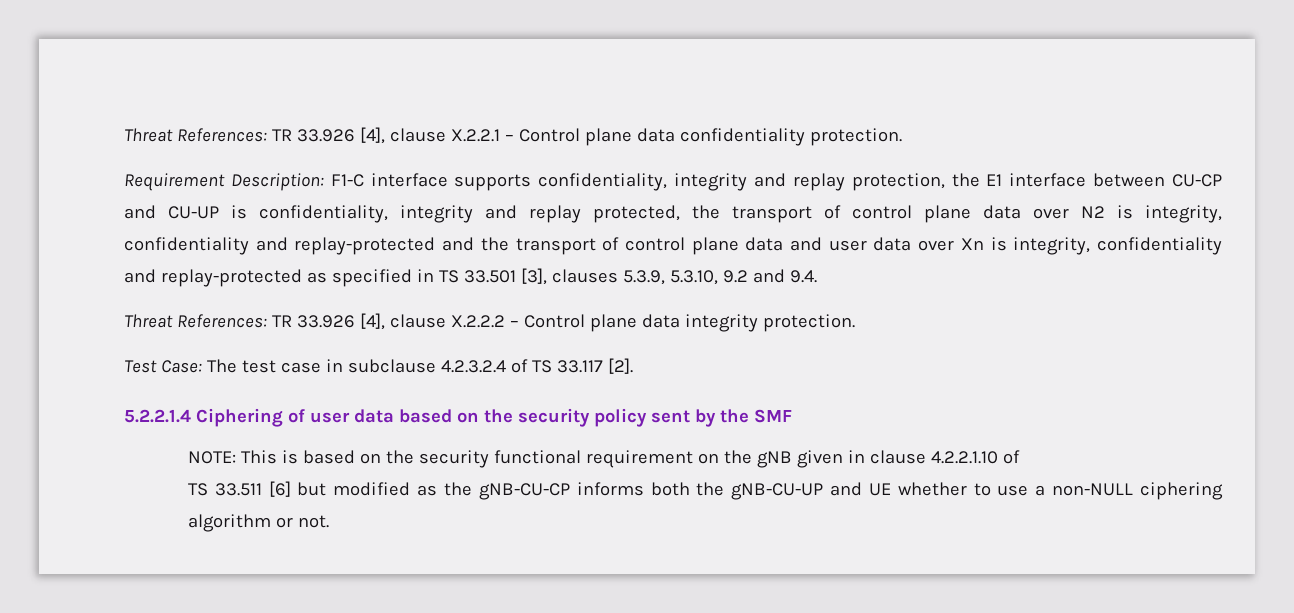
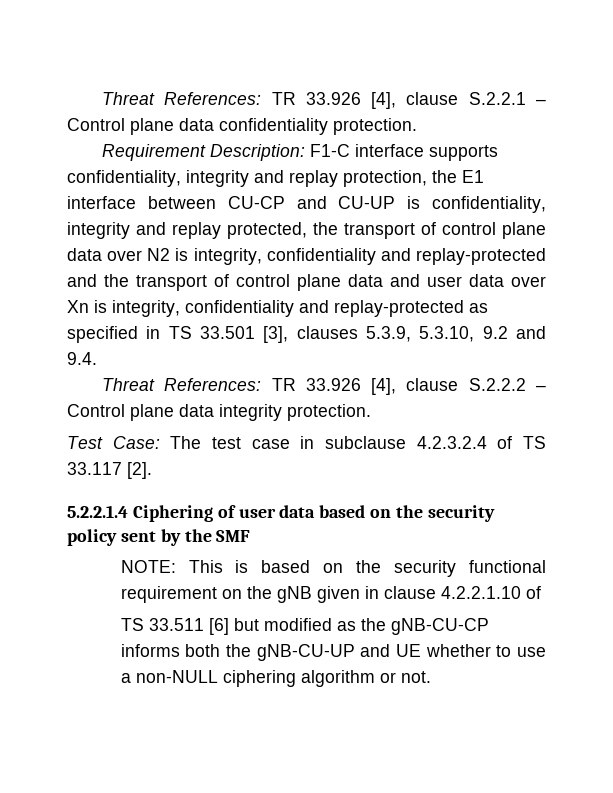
- Threat References: TR 33.926 [4], clause X.2.2.1 – Control plane data confidentiality protection.
+ Threat References: TR 33.926 [4], clause S.2.2.1 – Control plane data confidentiality protection.
- Threat References: TR 33.926 [4], clause X.2.2.2 – Control plane data integrity protection.
+ Threat References: TR 33.926 [4], clause S.2.2.2 – Control plane data integrity protection.

